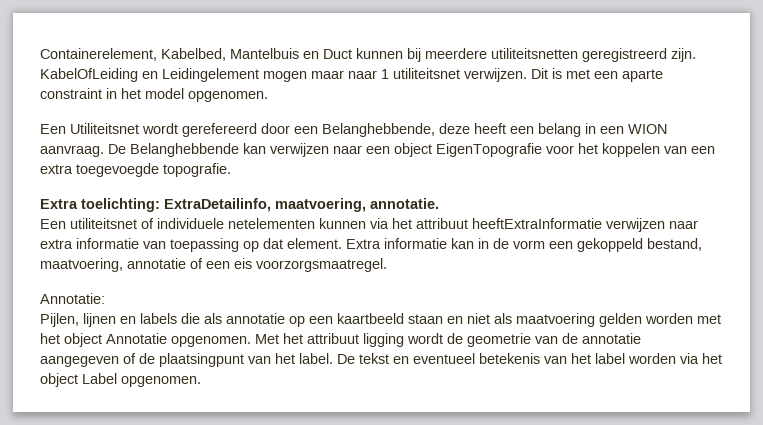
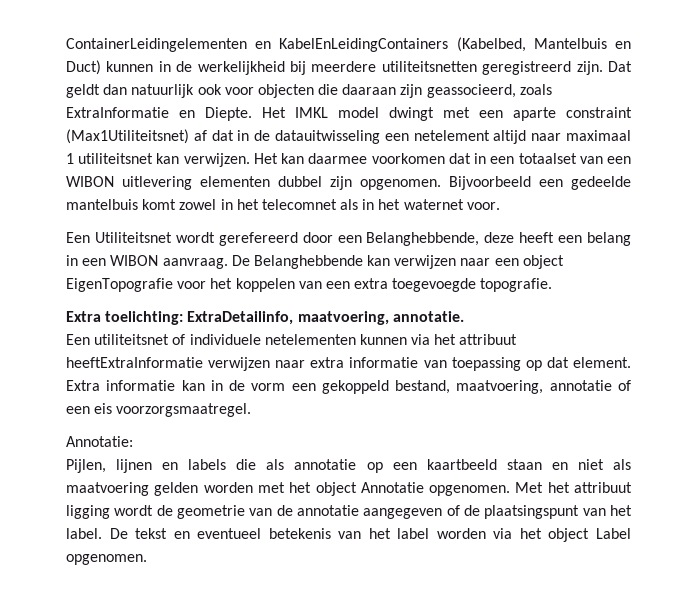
- Containerelement, Kabelbed, Mantelbuis en Duct kunnen bij meerdere utiliteitsnetten geregistreerd zijn.
+ ContainerLeidingelementen en KabelEnLeidingContainers (Kabelbed, Mantelbuis en Duct) kunnen in de werkelijkheid bij meerdere utiliteitsnetten geregistreerd zijn.
- KabelOfLeiding en Leidingelement mogen maar naar 1 utiliteitsnet verwijzen. Dit is met een aparte constraint in het model opgenomen.
+ Dat geldt dan natuurlijk ook voor objecten die daaraan zijn geassocieerd, zoals ExtraInformatie en Diepte. Het IMKL model dwingt met een aparte constraint (Max1Utiliteitsnet) af dat in de datauitwisseling een netelement altijd naar maximaal 1 utiliteitsnet kan verwijzen. Het kan daarmee voorkomen dat in een totaalset van een WIBON uitlevering elementen dubbel zijn opgenomen. Bijvoorbeeld een gedeelde mantelbuis komt zowel in het telecomnet als in het waternet voor.
- Een Utiliteitsnet wordt gerefereerd door een Belanghebbende, deze heeft een belang in een WION aanvraag.
+ Een Utiliteitsnet wordt gerefereerd door een Belanghebbende, deze heeft een belang in een WIBON aanvraag.
- Met het attribuut ligging wordt de geometrie van de annotatie aangegeven of de plaatsingpunt van het label.
+ Met het attribuut ligging wordt de geometrie van de annotatie aangegeven of de plaatsingspunt van het label.

